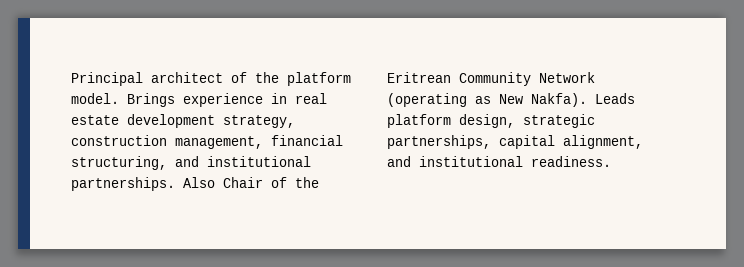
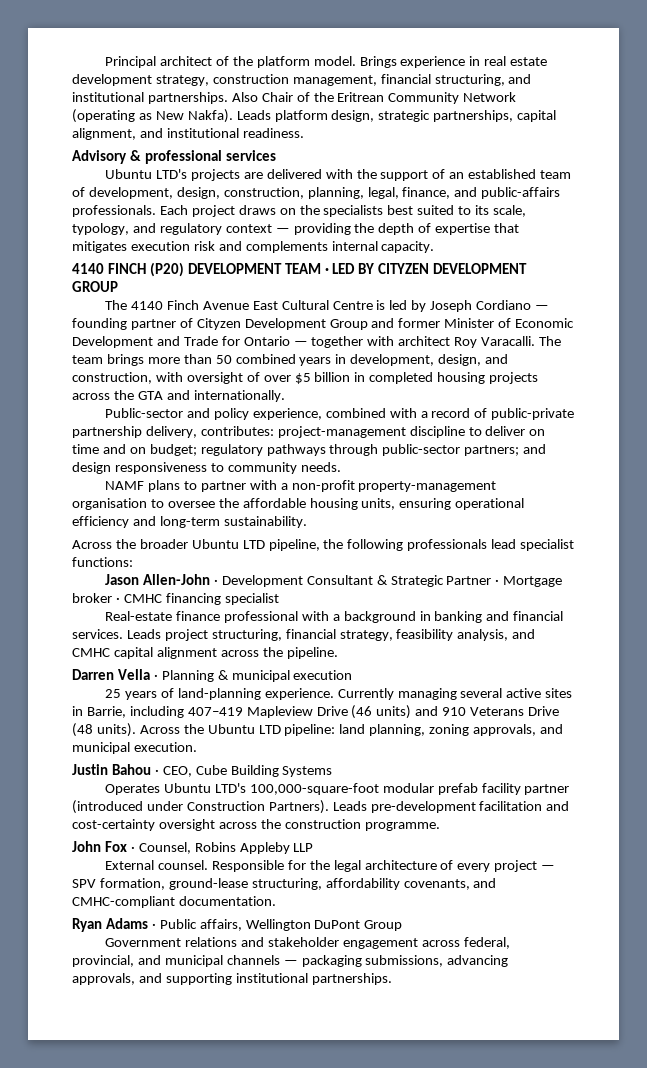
+ Advisory & professional services
+ Ubuntu LTD's projects are delivered with the support of an established team of development, design, construction, planning, legal, finance, and public-affairs professionals. Each project draws on the specialists best suited to its scale, typology, and regulatory context — providing the depth of expertise that mitigates execution risk and complements internal capacity.
+ 4140 FINCH (P20) DEVELOPMENT TEAM · LED BY CITYZEN DEVELOPMENT GROUP
+ The 4140 Finch Avenue East Cultural Centre is led by Joseph Cordiano — founding partner of Cityzen Development Group and former Minister of Economic Development and Trade for Ontario — together with architect Roy Varacalli. The team brings more than 50 combined years in development, design, and construction, with oversight of over $5 billion in completed housing projects across the GTA and internationally.
+ Public-sector and policy experience, combined with a record of public-private partnership delivery, contributes: project-management discipline to deliver on time and on budget; regulatory pathways through public-sector partners; and design responsiveness to community needs.
+ NAMF plans to partner with a non-profit property-management organisation to oversee the affordable housing units, ensuring operational efficiency and long-term sustainability.
+ Across the broader Ubuntu LTD pipeline, the following professionals lead specialist functions:
+ Jason Allen-John · Development Consultant & Strategic Partner · Mortgage broker · CMHC financing specialist
+ Real-estate finance professional with a background in banking and financial services. Leads project structuring, financial strategy, feasibility analysis, and CMHC capital alignment across the pipeline.
+ Darren Vella · Planning & municipal execution
+ 25 years of land-planning experience. Currently managing several active sites in Barrie, including 407–419 Mapleview Drive (46 units) and 910 Veterans Drive (48 units). Across the Ubuntu LTD pipeline: land planning, zoning approvals, and municipal execution.
+ Justin Bahou · CEO, Cube Building Systems
+ Operates Ubuntu LTD's 100,000-square-foot modular prefab facility partner (introduced under Construction Partners). Leads pre-development facilitation and cost-certainty oversight across the construction programme.
+ John Fox · Counsel, Robins Appleby LLP
+ External counsel. Responsible for the legal architecture of every project — SPV formation, ground-lease structuring, affordability covenants, and CMHC-compliant documentation.
+ Ryan Adams · Public affairs, Wellington DuPont Group
+ Government relations and stakeholder engagement across federal, provincial, and municipal channels — packaging submissions, advancing approvals, and supporting institutional partnerships.

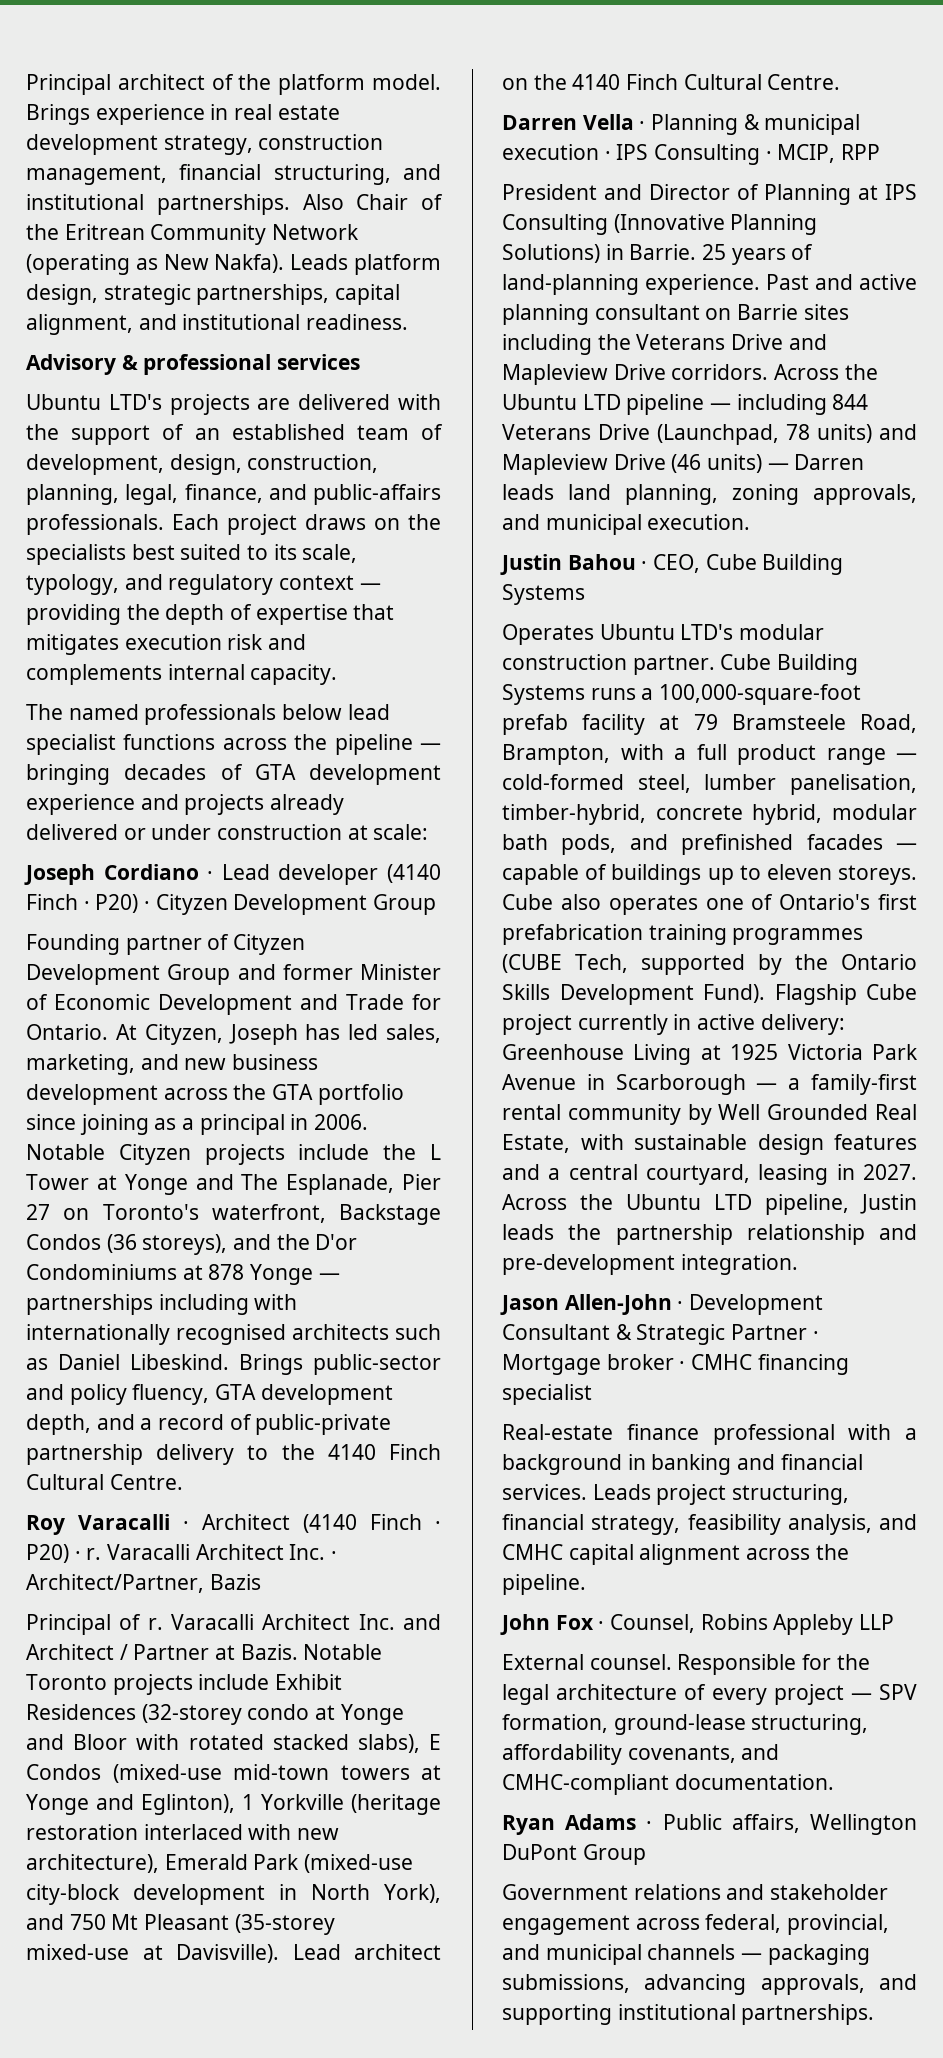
- 4140 FINCH (P20) DEVELOPMENT TEAM · LED BY CITYZEN DEVELOPMENT GROUP
- The 4140 Finch Avenue East Cultural Centre is led by Joseph Cordiano — founding partner of Cityzen Development Group and former Minister of Economic Development and Trade for Ontario — together with architect Roy Varacalli. The team brings more than 50 combined years in development, design, and construction, with oversight of over $5 billion in completed housing projects across the GTA and internationally.
- Public-sector and policy experience, combined with a record of public-private partnership delivery, contributes: project-management discipline to deliver on time and on budget; regulatory pathways through public-sector partners; and design responsiveness to community needs.
- NAMF plans to partner with a non-profit property-management organisation to oversee the affordable housing units, ensuring operational efficiency and long-term sustainability.
- Across the broader Ubuntu LTD pipeline, the following professionals lead specialist functions:
+ The named professionals below lead specialist functions across the pipeline — bringing decades of GTA development experience and projects already delivered or under construction at scale:
+ Joseph Cordiano · Lead developer (4140 Finch · P20) · Cityzen Development Group
+ Founding partner of Cityzen Development Group and former Minister of Economic Development and Trade for Ontario. At Cityzen, Joseph has led sales, marketing, and new business development across the GTA portfolio since joining as a principal in 2006. Notable Cityzen projects include the L Tower at Yonge and The Esplanade, Pier 27 on Toronto's waterfront, Backstage Condos (36 storeys), and the D'or Condominiums at 878 Yonge — partnerships including with internationally recognised architects such as Daniel Libeskind. Brings public-sector and policy fluency, GTA development depth, and a record of public-private partnership delivery to the 4140 Finch Cultural Centre.
+ Roy Varacalli · Architect (4140 Finch · P20) · r. Varacalli Architect Inc. · Architect/Partner, Bazis
+ Principal of r. Varacalli Architect Inc. and Architect / Partner at Bazis. Notable Toronto projects include Exhibit Residences (32-storey condo at Yonge and Bloor with rotated stacked slabs), E Condos (mixed-use mid-town towers at Yonge and Eglinton), 1 Yorkville (heritage restoration interlaced with new architecture), Emerald Park (mixed-use city-block development in North York), and 750 Mt Pleasant (35-storey mixed-use at Davisville). Lead architect on the 4140 Finch Cultural Centre.
+ Darren Vella · Planning & municipal execution · IPS Consulting · MCIP, RPP
+ President and Director of Planning at IPS Consulting (Innovative Planning Solutions) in Barrie. 25 years of land-planning experience. Past and active planning consultant on Barrie sites including the Veterans Drive and Mapleview Drive corridors. Across the Ubuntu LTD pipeline — including 844 Veterans Drive (Launchpad, 78 units) and Mapleview Drive (46 units) — Darren leads land planning, zoning approvals, and municipal execution.
+ Justin Bahou · CEO, Cube Building Systems
+ Operates Ubuntu LTD's modular construction partner. Cube Building Systems runs a 100,000-square-foot prefab facility at 79 Bramsteele Road, Brampton, with a full product range — cold-formed steel, lumber panelisation, timber-hybrid, concrete hybrid, modular bath pods, and prefinished facades — capable of buildings up to eleven storeys. Cube also operates one of Ontario's first prefabrication training programmes (CUBE Tech, supported by the Ontario Skills Development Fund). Flagship Cube project currently in active delivery: Greenhouse Living at 1925 Victoria Park Avenue in Scarborough — a family-first rental community by Well Grounded Real Estate, with sustainable design features and a central courtyard, leasing in 2027. Across the Ubuntu LTD pipeline, Justin leads the partnership relationship and pre-development integration.
- Darren Vella · Planning & municipal execution
- 25 years of land-planning experience. Currently managing several active sites in Barrie, including 407–419 Mapleview Drive (46 units) and 910 Veterans Drive (48 units). Across the Ubuntu LTD pipeline: land planning, zoning approvals, and municipal execution.
- Justin Bahou · CEO, Cube Building Systems
- Operates Ubuntu LTD's 100,000-square-foot modular prefab facility partner (introduced under Construction Partners). Leads pre-development facilitation and cost-certainty oversight across the construction programme.

